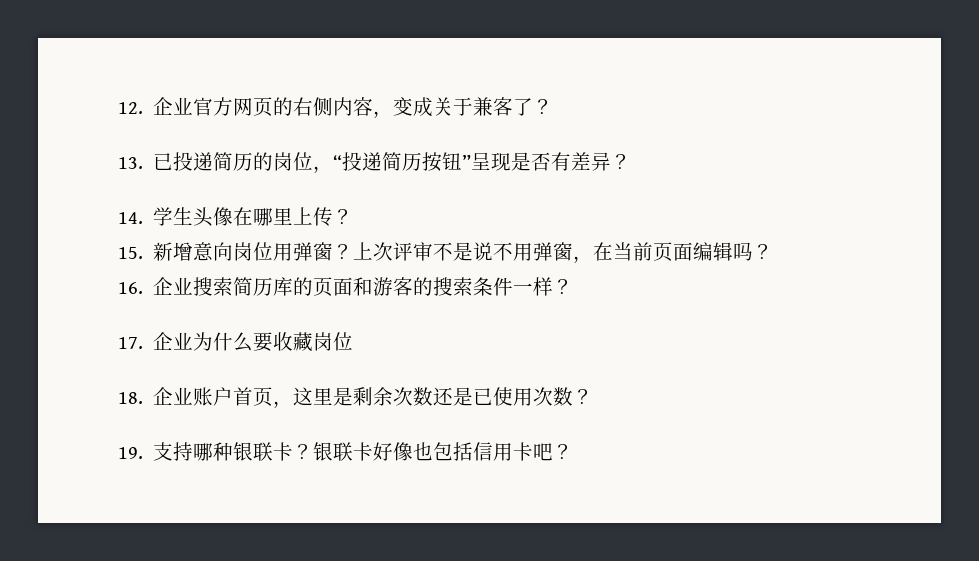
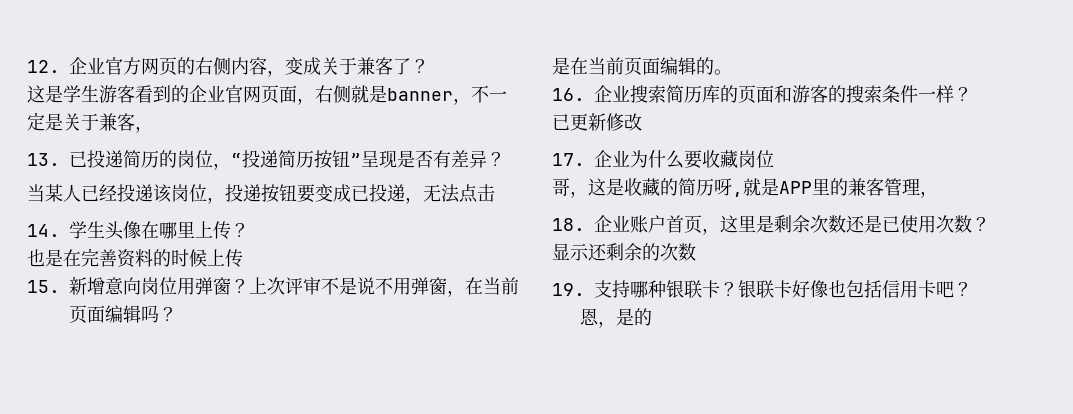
+ 这是学生游客看到的企业官网页面，右侧就是banner，不一定是关于兼客，
+ 当某人已经投递该岗位，投递按钮要变成已投递，无法点击
+ 也是在完善资料的时候上传
+ 是在当前页面编辑的。
+ 已更新修改
+ 哥，这是收藏的简历呀,就是APP里的兼客管理，
+ 显示还剩余的次数
+ 恩，是的

